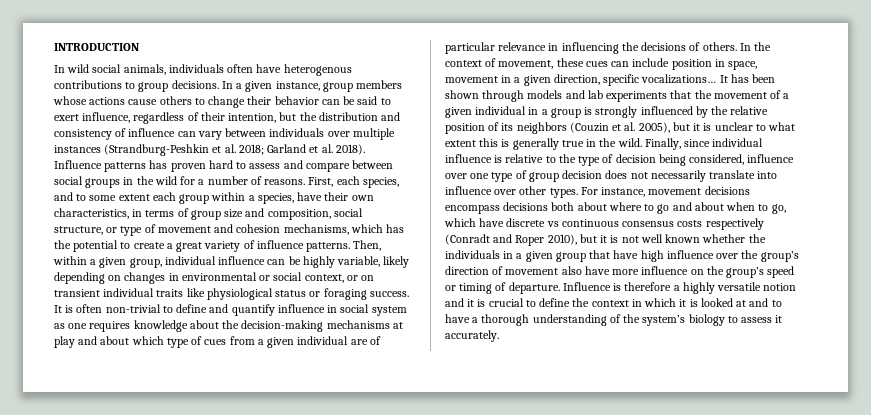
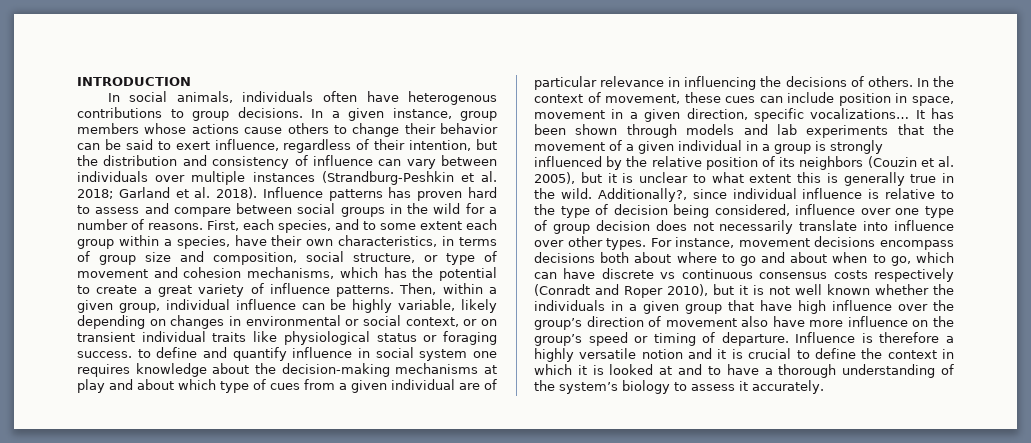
- In wild social animals, individuals often have heterogenous contributions to group decisions.
+ In social animals, individuals often have heterogenous contributions to group decisions.
- Then, within a given group, individual influence can be highly variable, likely depending on changes in environmental or social context, or on transient individual traits like physiological status or foraging success. It is often non-trivial to define and quantify influence in social system as one requires knowledge about the decision-making mechanisms at play and about which type of cues from a given individual are of particular relevance in influencing the decisions of others.
+ Then, within a given group, individual influence can be highly variable, likely depending on changes in environmental or social context, or on transient individual traits like physiological status or foraging success. to define and quantify influence in social system one requires knowledge about the decision-making mechanisms at play and about which type of cues from a given individual are of particular relevance in influencing the decisions of others.
- Finally, since individual influence is relative to the type of decision being considered, influence over one type of group decision does not necessarily translate into influence over other types.
+ Additionally?, since individual influence is relative to the type of decision being considered, influence over one type of group decision does not necessarily translate into influence over other types.
- For instance, movement decisions encompass decisions both about where to go and about when to go, which have discrete vs continuous consensus costs respectively (Conradt and Roper 2010), but it is not well known whether the individuals in a given group that have high influence over the group’s direction of movement also have more influence on the group’s speed or timing of departure.
+ For instance, movement decisions encompass decisions both about where to go and about when to go, which can have discrete vs continuous consensus costs respectively (Conradt and Roper 2010), but it is not well known whether the individuals in a given group that have high influence over the group’s direction of movement also have more influence on the group’s speed or timing of departure.

